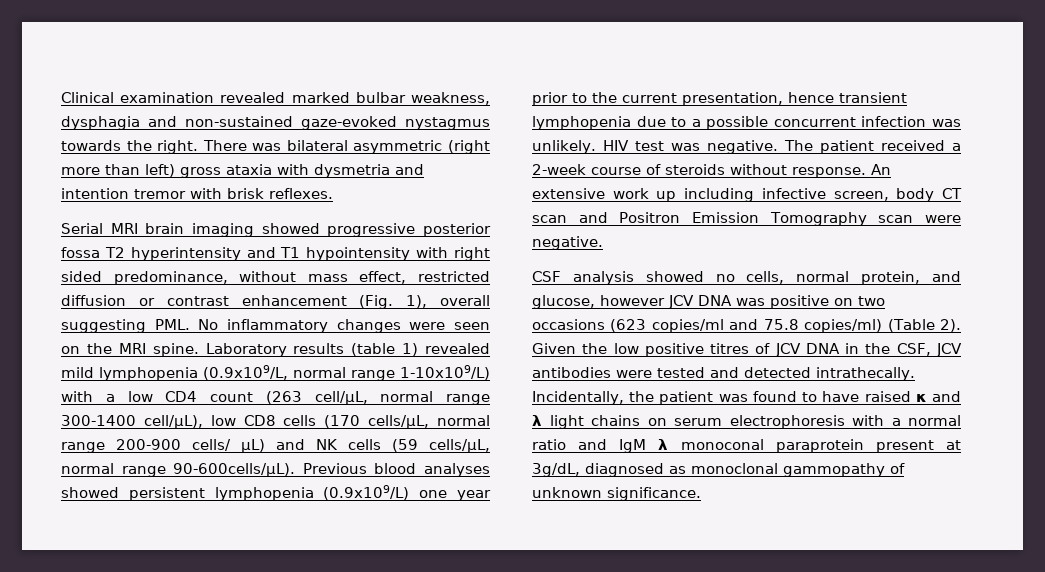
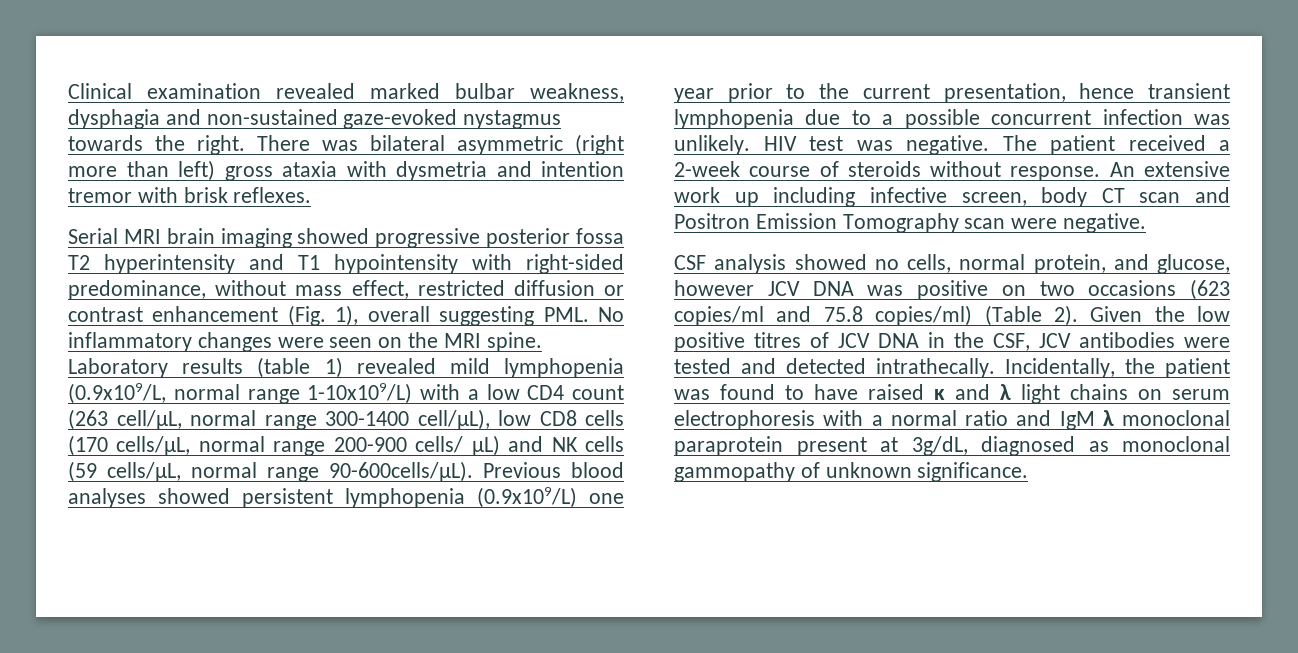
- Serial MRI brain imaging showed progressive posterior fossa T2 hyperintensity and T1 hypointensity with right sided predominance, without mass effect, restricted diffusion or contrast enhancement (Fig. 1), overall suggesting PML. No inflammatory changes were seen on the MRI spine.
+ Serial MRI brain imaging showed progressive posterior fossa T2 hyperintensity and T1 hypointensity with right-sided predominance, without mass effect, restricted diffusion or contrast enhancement (Fig. 1), overall suggesting PML. No inflammatory changes were seen on the MRI spine.
- Incidentally, the patient was found to have raised κ and λ light chains on serum electrophoresis with a normal ratio and IgM λ monoconal paraprotein present at 3g/dL, diagnosed as monoclonal gammopathy of unknown significance.
+ Incidentally, the patient was found to have raised κ and λ light chains on serum electrophoresis with a normal ratio and IgM λ monoclonal paraprotein present at 3g/dL, diagnosed as monoclonal gammopathy of unknown significance.

